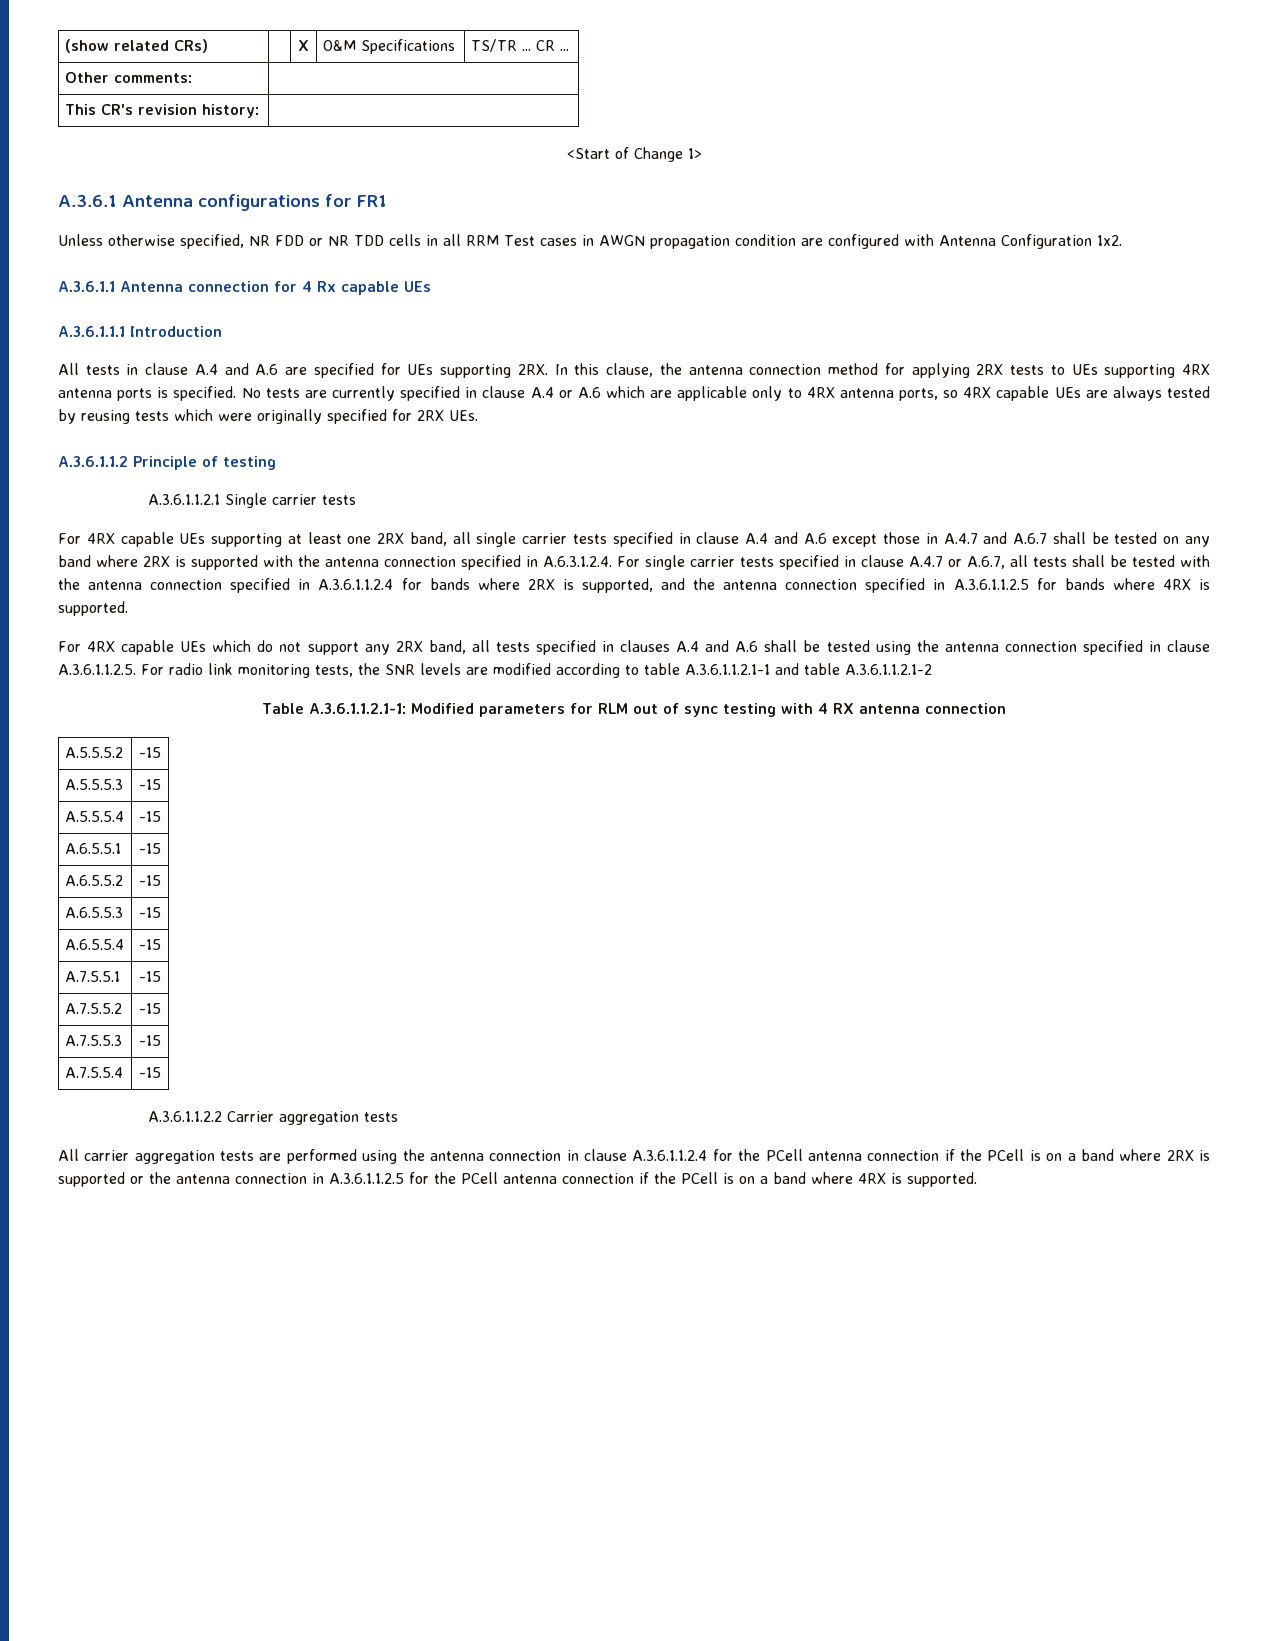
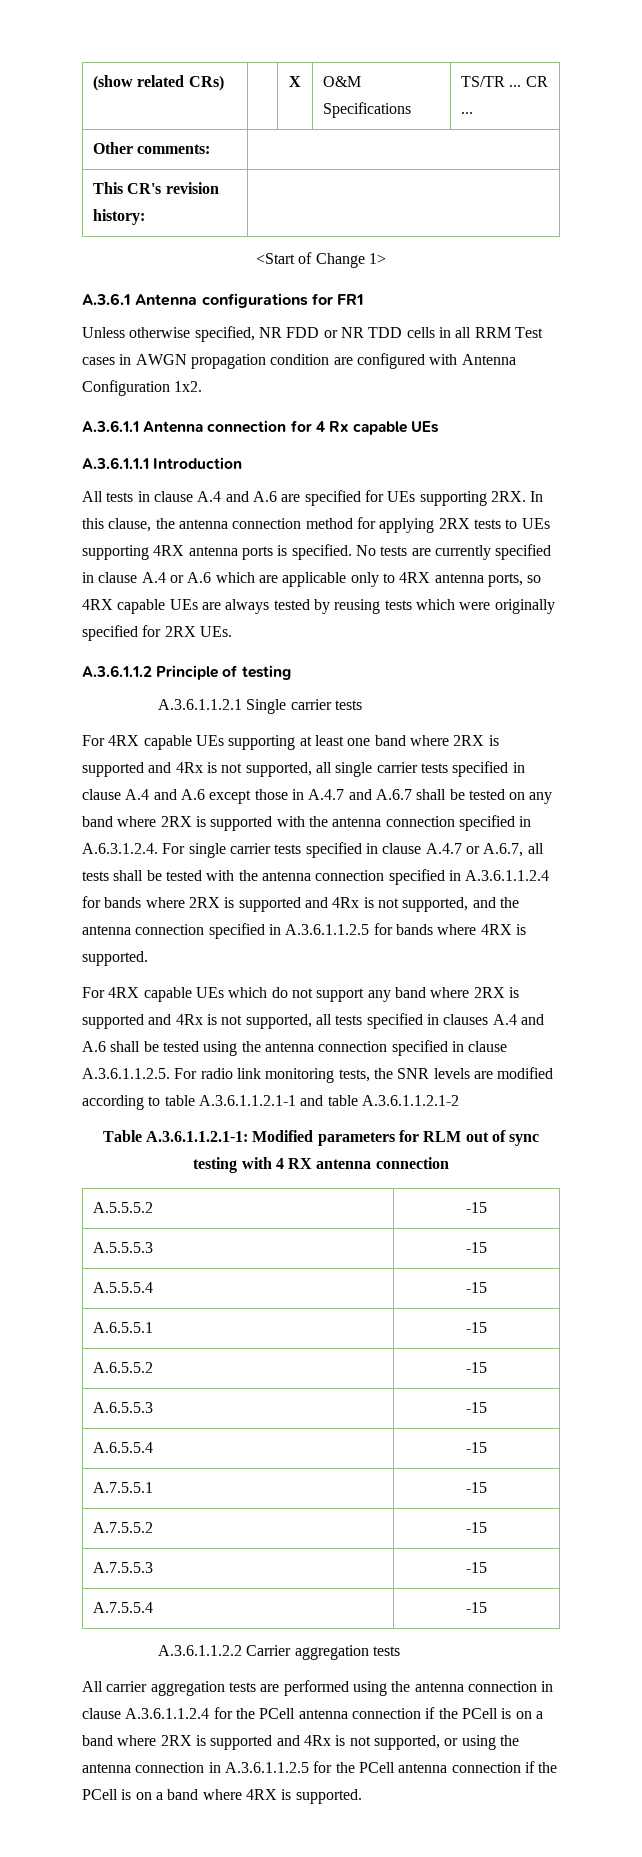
- For 4RX capable UEs supporting at least one 2RX band, all single carrier tests specified in clause A.4 and A.6 except those in A.4.7 and A.6.7 shall be tested on any band where 2RX is supported with the antenna connection specified in A.6.3.1.2.4. For single carrier tests specified in clause A.4.7 or A.6.7, all tests shall be tested with the antenna connection specified in A.3.6.1.1.2.4 for bands where 2RX is supported, and the antenna connection specified in A.3.6.1.1.2.5 for bands where 4RX is supported.
+ For 4RX capable UEs supporting at least one band where 2RX is supported and 4Rx is not supported, all single carrier tests specified in clause A.4 and A.6 except those in A.4.7 and A.6.7 shall be tested on any band where 2RX is supported with the antenna connection specified in A.6.3.1.2.4. For single carrier tests specified in clause A.4.7 or A.6.7, all tests shall be tested with the antenna connection specified in A.3.6.1.1.2.4 for bands where 2RX is supported and 4Rx is not supported, and the antenna connection specified in A.3.6.1.1.2.5 for bands where 4RX is supported.
- For 4RX capable UEs which do not support any 2RX band, all tests specified in clauses A.4 and A.6 shall be tested using the antenna connection specified in clause A.3.6.1.1.2.5. For radio link monitoring tests, the SNR levels are modified according to table A.3.6.1.1.2.1-1 and table A.3.6.1.1.2.1-2
+ For 4RX capable UEs which do not support any band where 2RX is supported and 4Rx is not supported, all tests specified in clauses A.4 and A.6 shall be tested using the antenna connection specified in clause A.3.6.1.1.2.5. For radio link monitoring tests, the SNR levels are modified according to table A.3.6.1.1.2.1-1 and table A.3.6.1.1.2.1-2
- All carrier aggregation tests are performed using the antenna connection in clause A.3.6.1.1.2.4 for the PCell antenna connection if the PCell is on a band where 2RX is supported or the antenna connection in A.3.6.1.1.2.5 for the PCell antenna connection if the PCell is on a band where 4RX is supported.
+ All carrier aggregation tests are performed using the antenna connection in clause A.3.6.1.1.2.4 for the PCell antenna connection if the PCell is on a band where 2RX is supported and 4Rx is not supported, or using the antenna connection in A.3.6.1.1.2.5 for the PCell antenna connection if the PCell is on a band where 4RX is supported.

